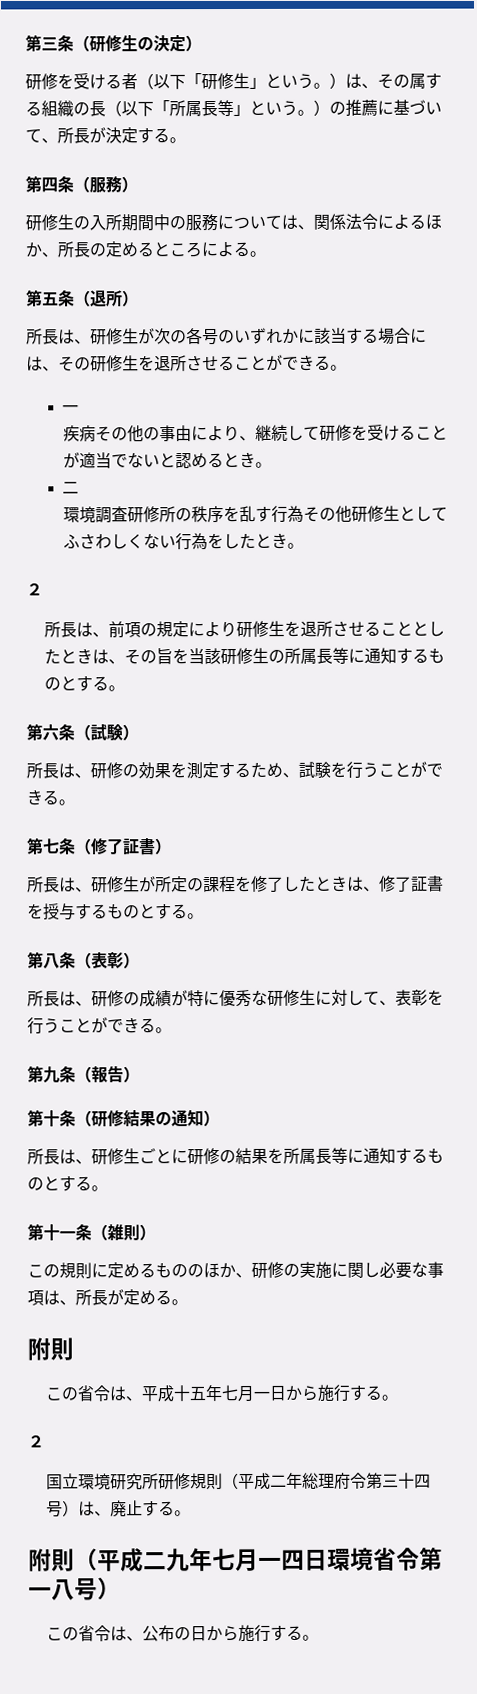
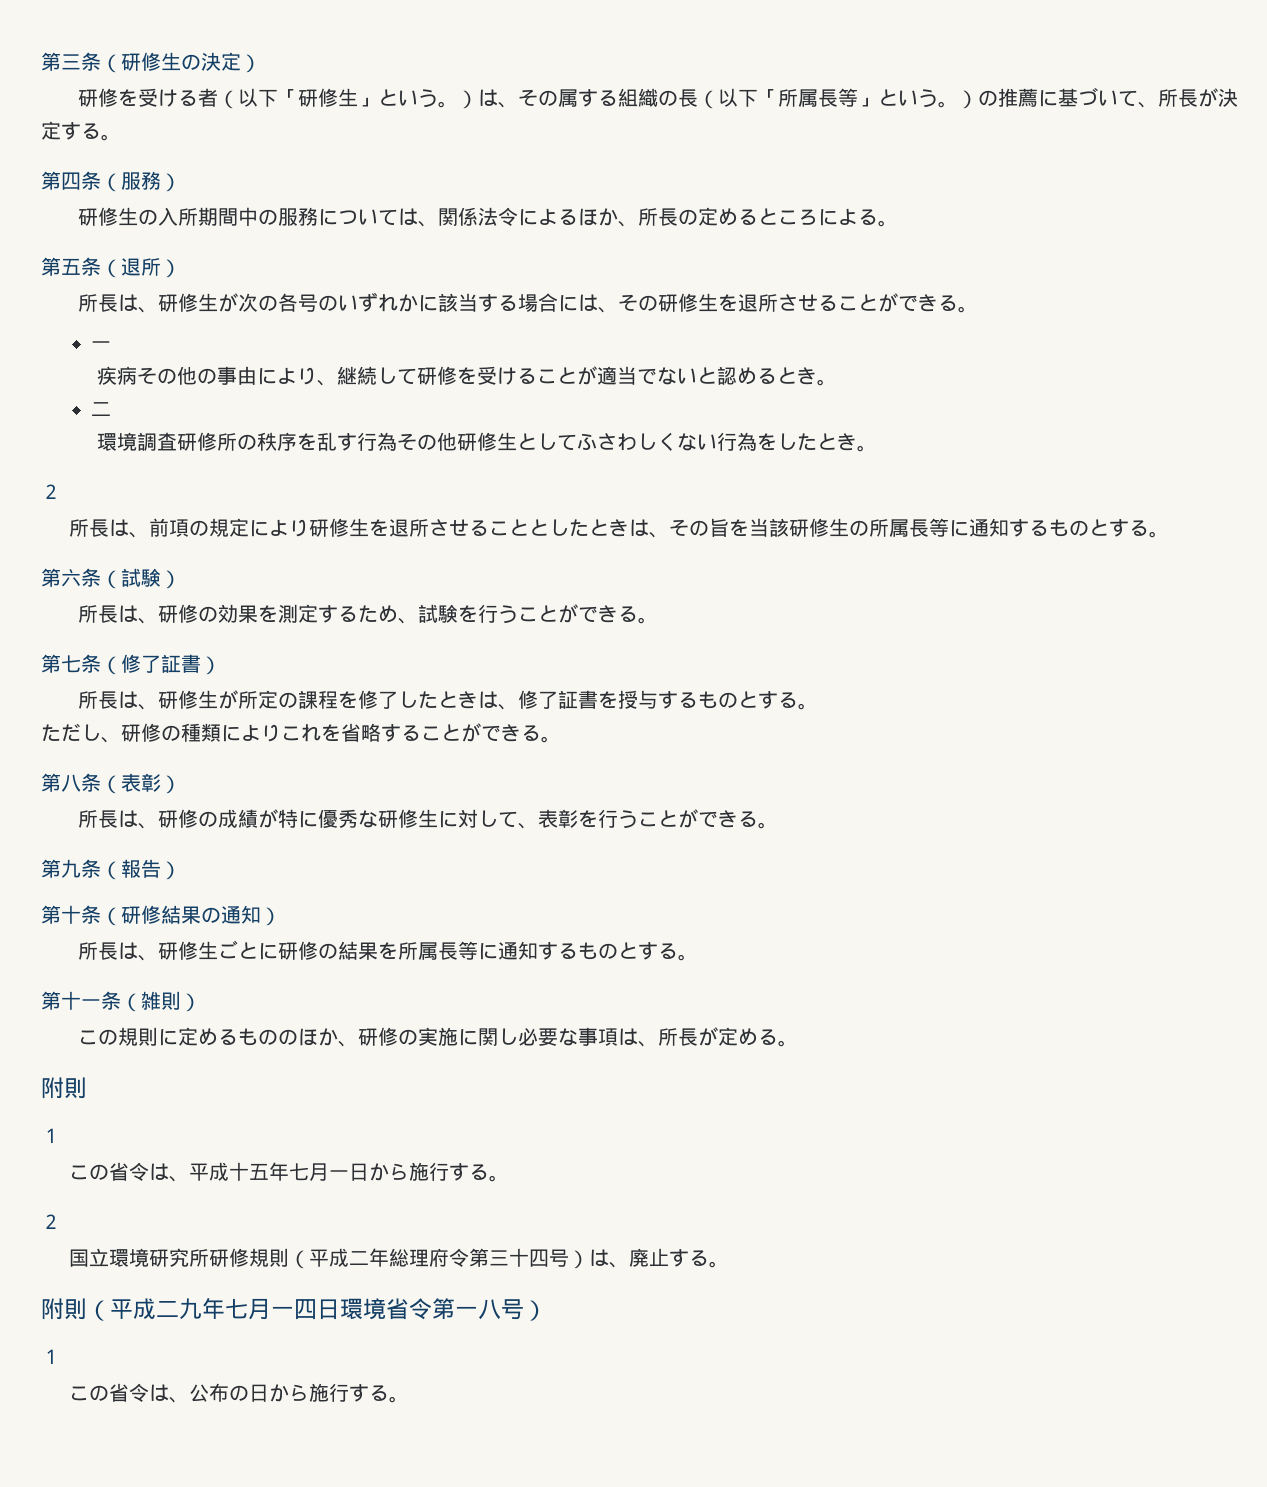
+ ただし、研修の種類によりこれを省略することができる。
  この規則に定めるもののほか、研修の実施に関し必要な事項は、所長が定める。
  附則
+ １
  附則（平成二九年七月一四日環境省令第一八号）
+ １

